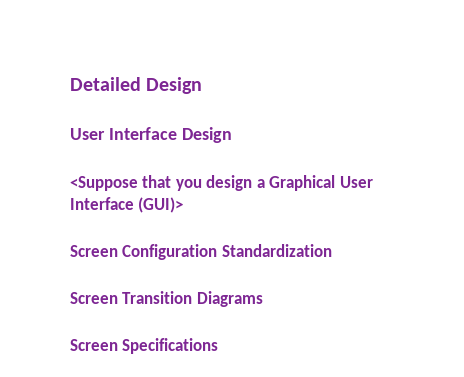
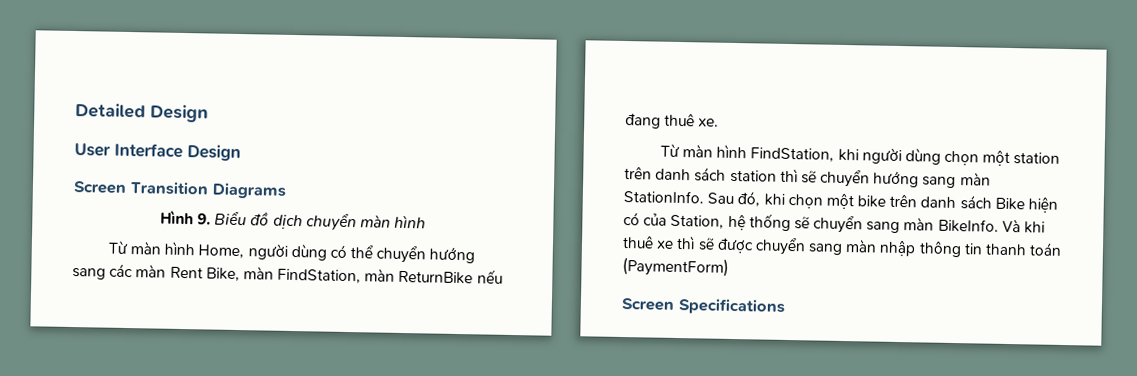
- <Suppose that you design a Graphical User Interface (GUI)>
- Screen Configuration Standardization
  Screen Transition Diagrams
+ Hình 9. Biểu đồ dịch chuyển màn hình
+ Từ màn hình Home, người dùng có thể chuyển hướng sang các màn Rent Bike, màn FindStation, màn ReturnBike nếu đang thuê xe.
+ Từ màn hình FindStation, khi người dùng chọn một station trên danh sách station thì sẽ chuyển hướng sang màn StationInfo. Sau đó, khi chọn một bike trên danh sách Bike hiện có của Station, hệ thống sẽ chuyển sang màn BikeInfo. Và khi thuê xe thì sẽ được chuyển sang màn nhập thông tin thanh toán (PaymentForm)

